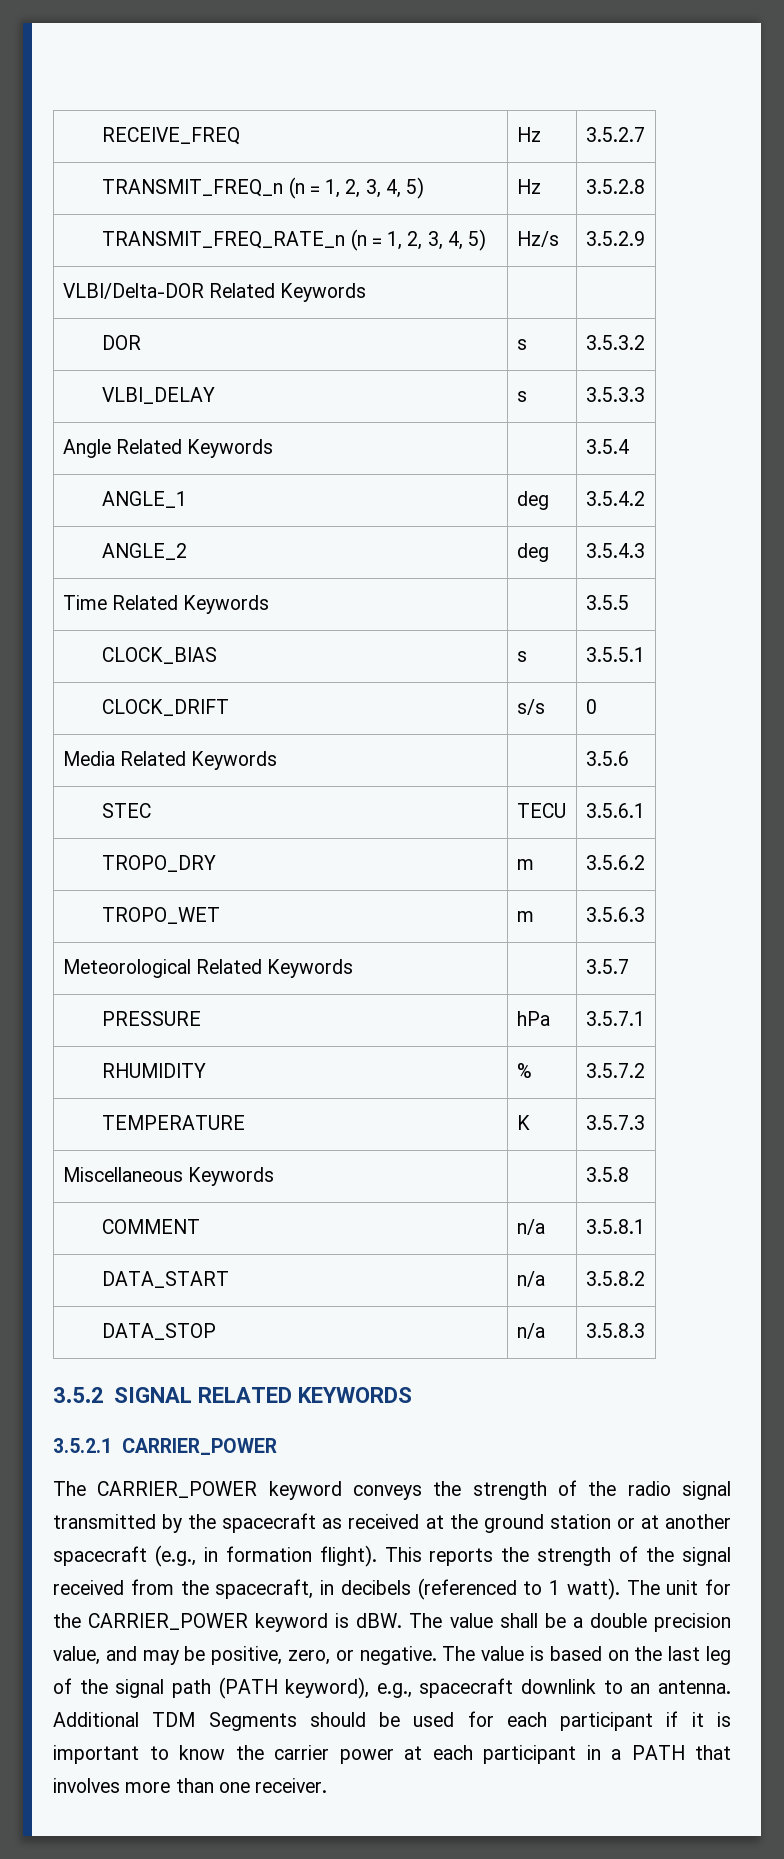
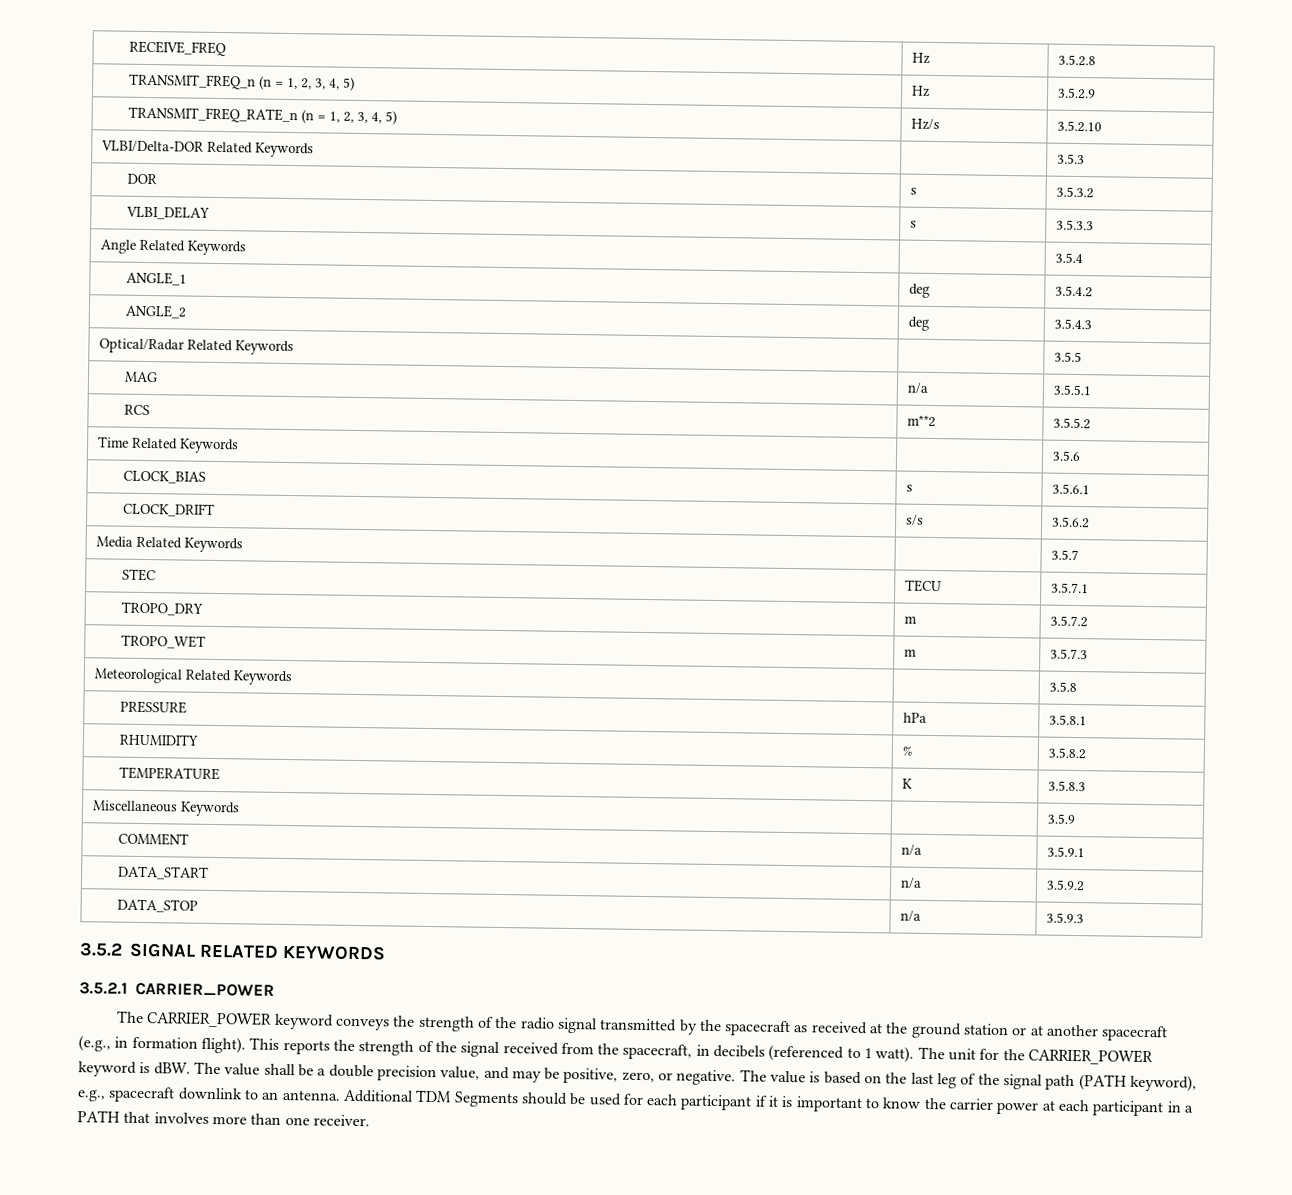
- RECEIVE_FREQ | Hz | 3.5.2.7
+ RECEIVE_FREQ | Hz | 3.5.2.8
- TRANSMIT_FREQ_n (n = 1, 2, 3, 4, 5) | Hz | 3.5.2.8
+ TRANSMIT_FREQ_n (n = 1, 2, 3, 4, 5) | Hz | 3.5.2.9
- TRANSMIT_FREQ_RATE_n (n = 1, 2, 3, 4, 5) | Hz/s | 3.5.2.9
+ TRANSMIT_FREQ_RATE_n (n = 1, 2, 3, 4, 5) | Hz/s | 3.5.2.10
- VLBI/Delta-DOR Related Keywords | |
+ VLBI/Delta-DOR Related Keywords | | 3.5.3
- Time Related Keywords | | 3.5.5
+ Optical/Radar Related Keywords | | 3.5.5
+ MAG | n/a | 3.5.5.1
+ RCS | m**2 | 3.5.5.2
+ Time Related Keywords | | 3.5.6
- CLOCK_BIAS | s | 3.5.5.1
+ CLOCK_BIAS | s | 3.5.6.1
- CLOCK_DRIFT | s/s | 0
+ CLOCK_DRIFT | s/s | 3.5.6.2
- Media Related Keywords | | 3.5.6
+ Media Related Keywords | | 3.5.7
- STEC | TECU | 3.5.6.1
+ STEC | TECU | 3.5.7.1
- TROPO_DRY | m | 3.5.6.2
+ TROPO_DRY | m | 3.5.7.2
- TROPO_WET | m | 3.5.6.3
+ TROPO_WET | m | 3.5.7.3
- Meteorological Related Keywords | | 3.5.7
+ Meteorological Related Keywords | | 3.5.8
- PRESSURE | hPa | 3.5.7.1
+ PRESSURE | hPa | 3.5.8.1
- RHUMIDITY | % | 3.5.7.2
+ RHUMIDITY | % | 3.5.8.2
- TEMPERATURE | K | 3.5.7.3
+ TEMPERATURE | K | 3.5.8.3
- Miscellaneous Keywords | | 3.5.8
+ Miscellaneous Keywords | | 3.5.9
- COMMENT | n/a | 3.5.8.1
+ COMMENT | n/a | 3.5.9.1
- DATA_START | n/a | 3.5.8.2
+ DATA_START | n/a | 3.5.9.2
- DATA_STOP | n/a | 3.5.8.3
+ DATA_STOP | n/a | 3.5.9.3

